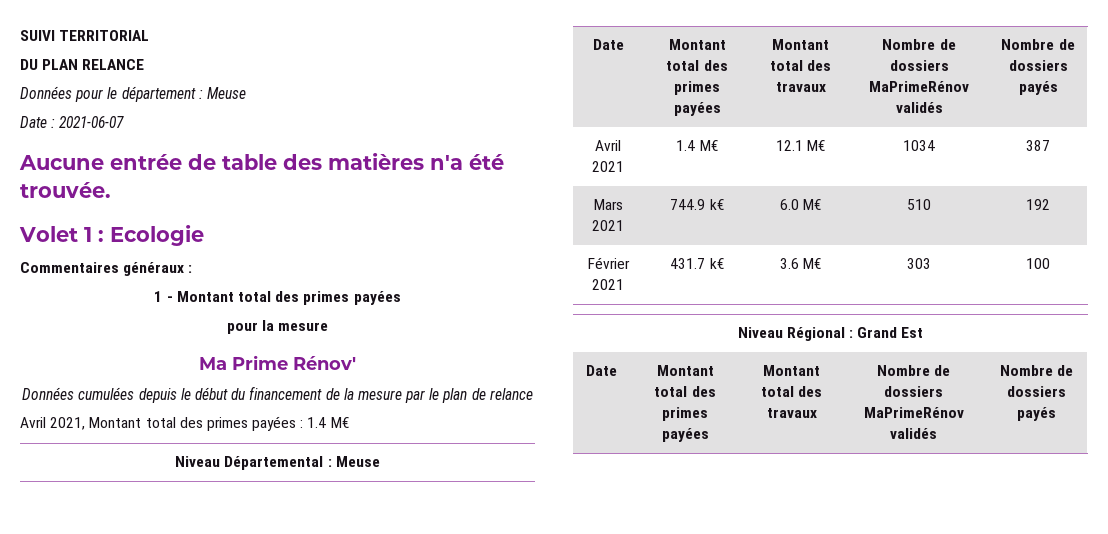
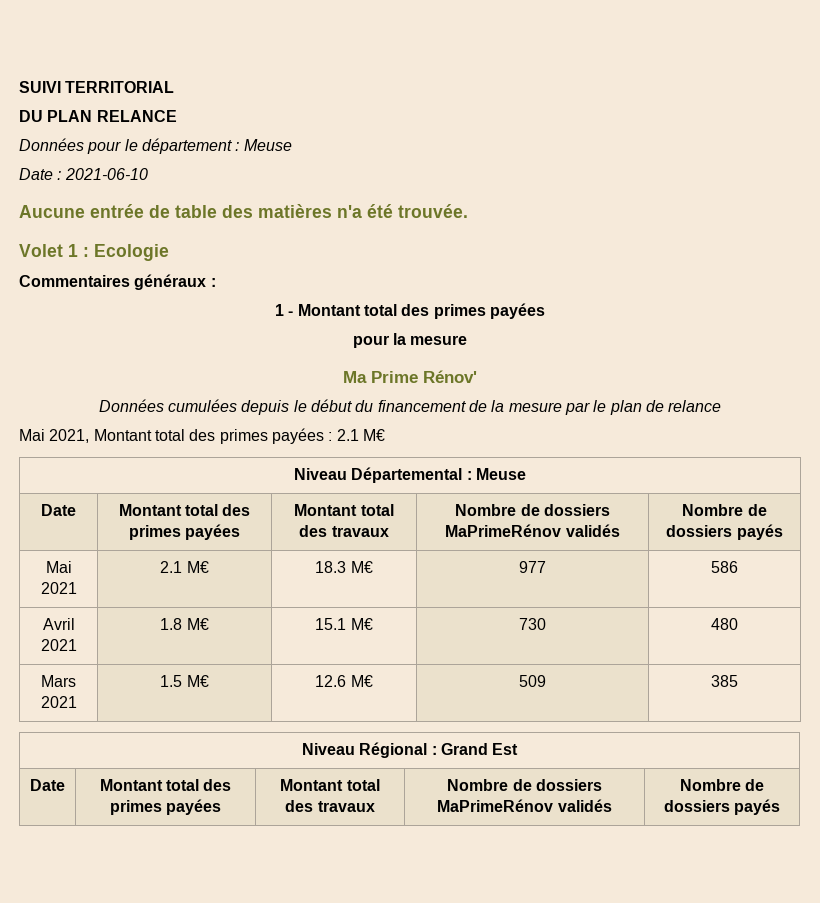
- Date : 2021-06-07
+ Date : 2021-06-10
- Avril 2021, Montant total des primes payées : 1.4 M€
+ Mai 2021, Montant total des primes payées : 2.1 M€
+ Mai 2021 | 2.1 M€ | 18.3 M€ | 977 | 586
- Avril 2021 | 1.4 M€ | 12.1 M€ | 1034 | 387
+ Avril 2021 | 1.8 M€ | 15.1 M€ | 730 | 480
- Mars 2021 | 744.9 k€ | 6.0 M€ | 510 | 192
- Février 2021 | 431.7 k€ | 3.6 M€ | 303 | 100
+ Mars 2021 | 1.5 M€ | 12.6 M€ | 509 | 385

